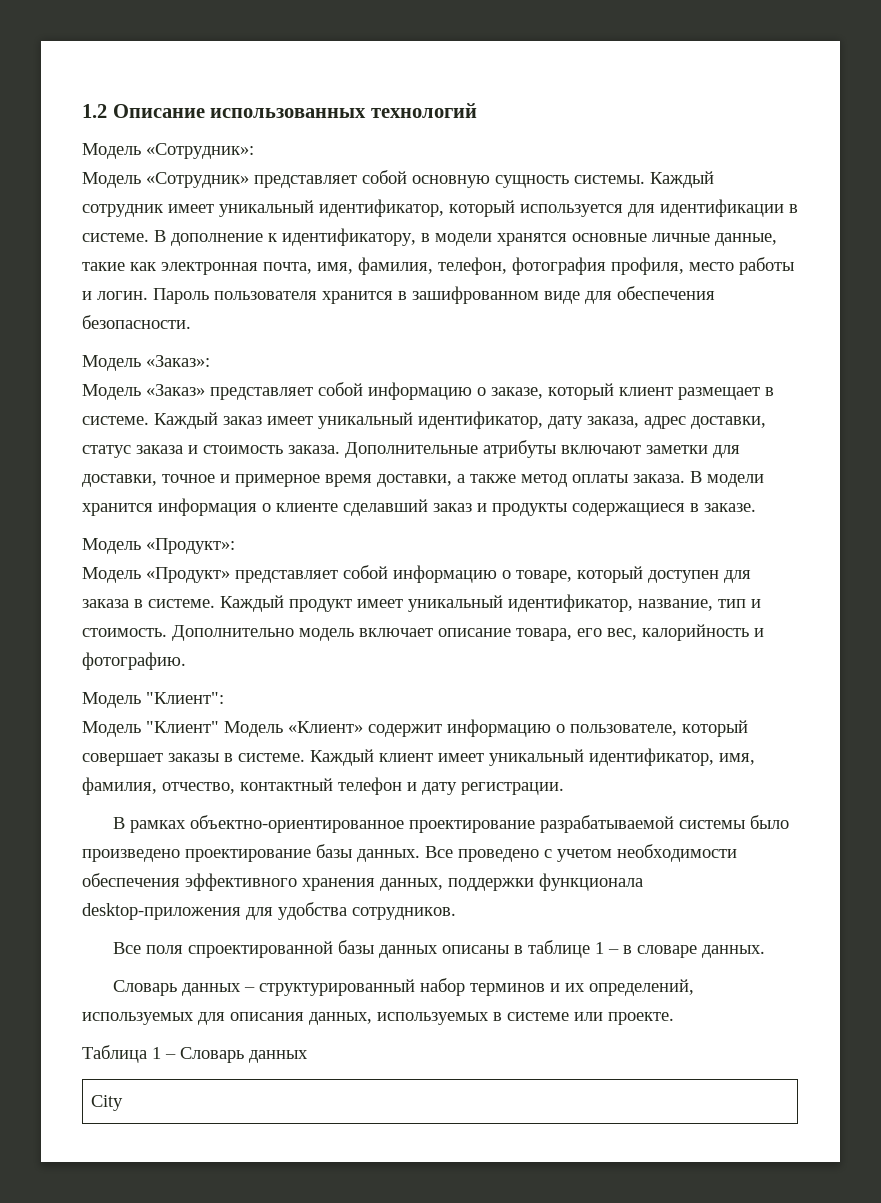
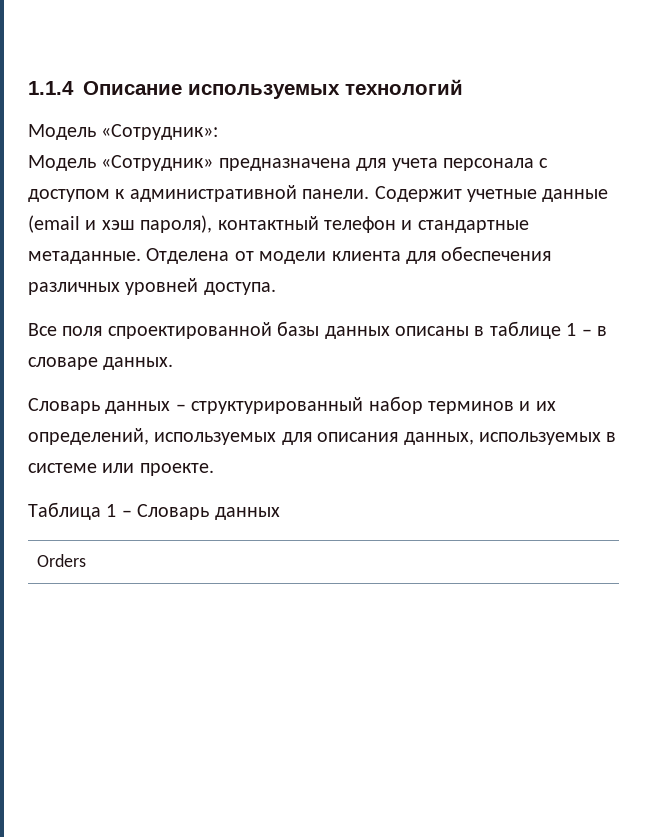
- 1.2 Описание использованных технологий
+ 1.1.4 Описание используемых технологий
- Модель «Сотрудник» представляет собой основную сущность системы. Каждый сотрудник имеет уникальный идентификатор, который используется для идентификации в системе. В дополнение к идентификатору, в модели хранятся основные личные данные, такие как электронная почта, имя, фамилия, телефон, фотография профиля, место работы и логин. Пароль пользователя хранится в зашифрованном виде для обеспечения безопасности.
- Модель «Заказ»:
- Модель «Заказ» представляет собой информацию о заказе, который клиент размещает в системе. Каждый заказ имеет уникальный идентификатор, дату заказа, адрес доставки, статус заказа и стоимость заказа. Дополнительные атрибуты включают заметки для доставки, точное и примерное время доставки, а также метод оплаты заказа. В модели хранится информация о клиенте сделавший заказ и продукты содержащиеся в заказе.
- Модель «Продукт»:
- Модель «Продукт» представляет собой информацию о товаре, который доступен для заказа в системе. Каждый продукт имеет уникальный идентификатор, название, тип и стоимость. Дополнительно модель включает описание товара, его вес, калорийность и фотографию.
- Модель "Клиент":
- Модель "Клиент" Модель «Клиент» содержит информацию о пользователе, который совершает заказы в системе. Каждый клиент имеет уникальный идентификатор, имя, фамилия, отчество, контактный телефон и дату регистрации.
- В рамках объектно-ориентированное проектирование разрабатываемой системы было произведено проектирование базы данных. Все проведено с учетом необходимости обеспечения эффективного хранения данных, поддержки функционала desktop-приложения для удобства сотрудников.
+ Модель «Сотрудник» предназначена для учета персонала с доступом к административной панели. Содержит учетные данные (email и хэш пароля), контактный телефон и стандартные метаданные. Отделена от модели клиента для обеспечения различных уровней доступа.
- City
+ Orders

